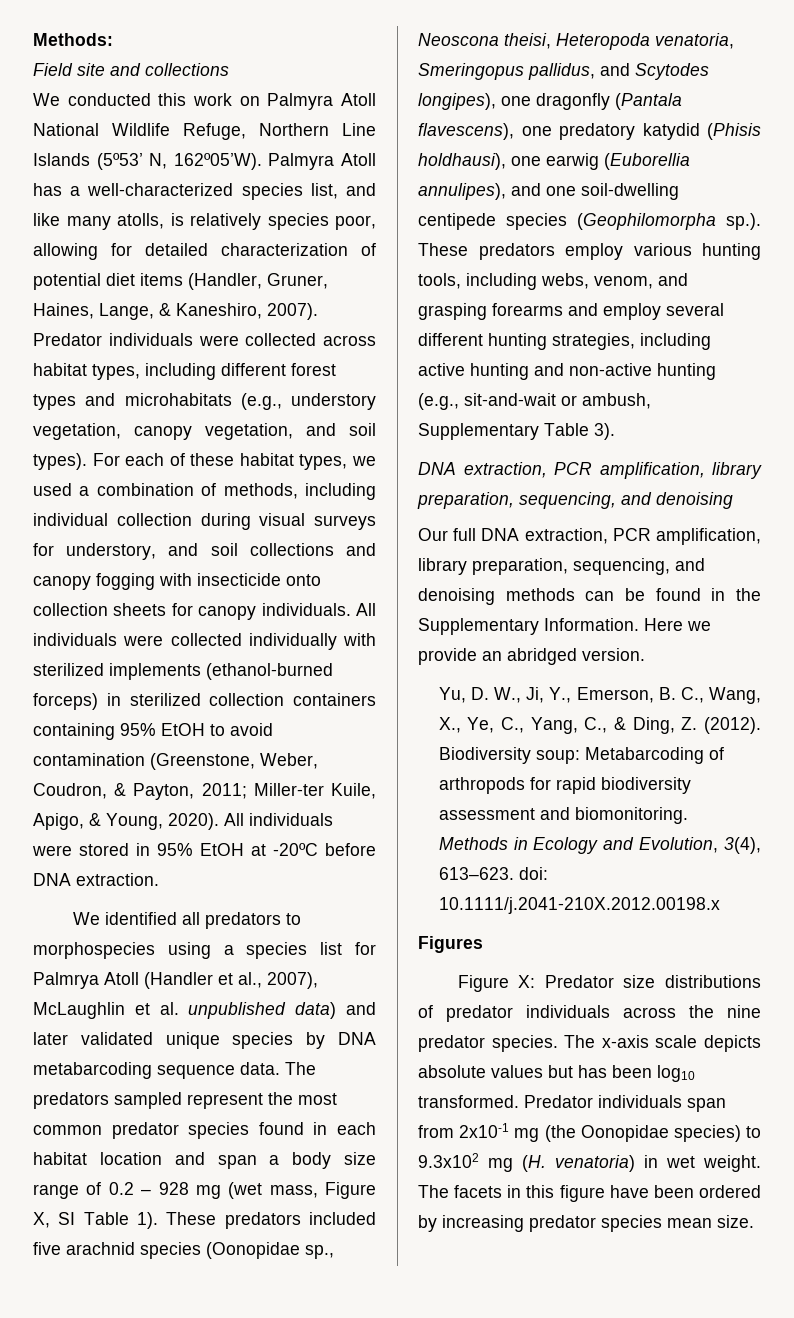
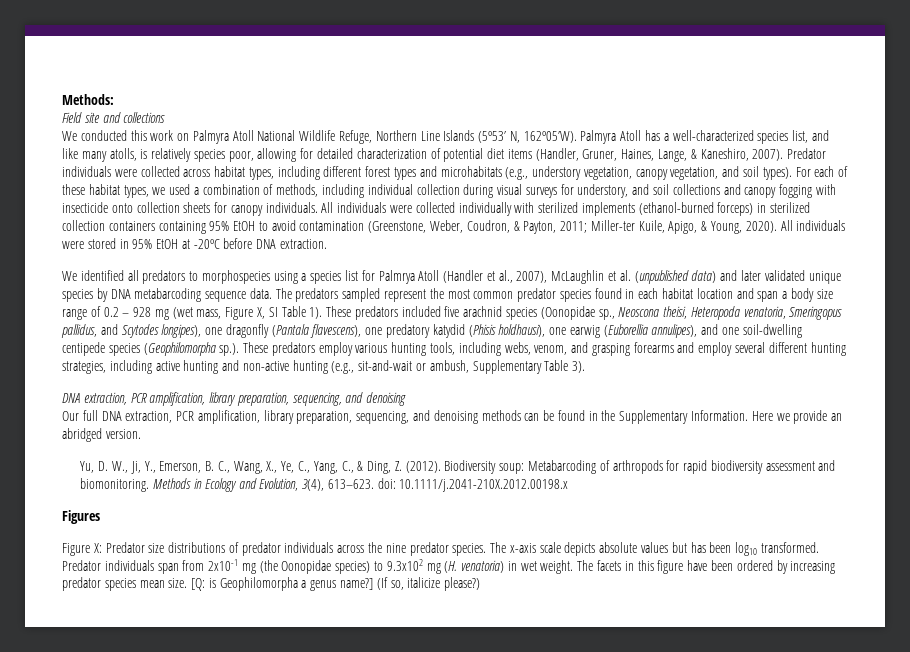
- We identified all predators to morphospecies using a species list for Palmrya Atoll (Handler et al., 2007), McLaughlin et al. unpublished data) and later validated unique species by DNA metabarcoding sequence data.
+ We identified all predators to morphospecies using a species list for Palmrya Atoll (Handler et al., 2007), McLaughlin et al. (unpublished data) and later validated unique species by DNA metabarcoding sequence data.
+ [Q: is Geophilomorpha a genus name?] (If so, italicize please?)

